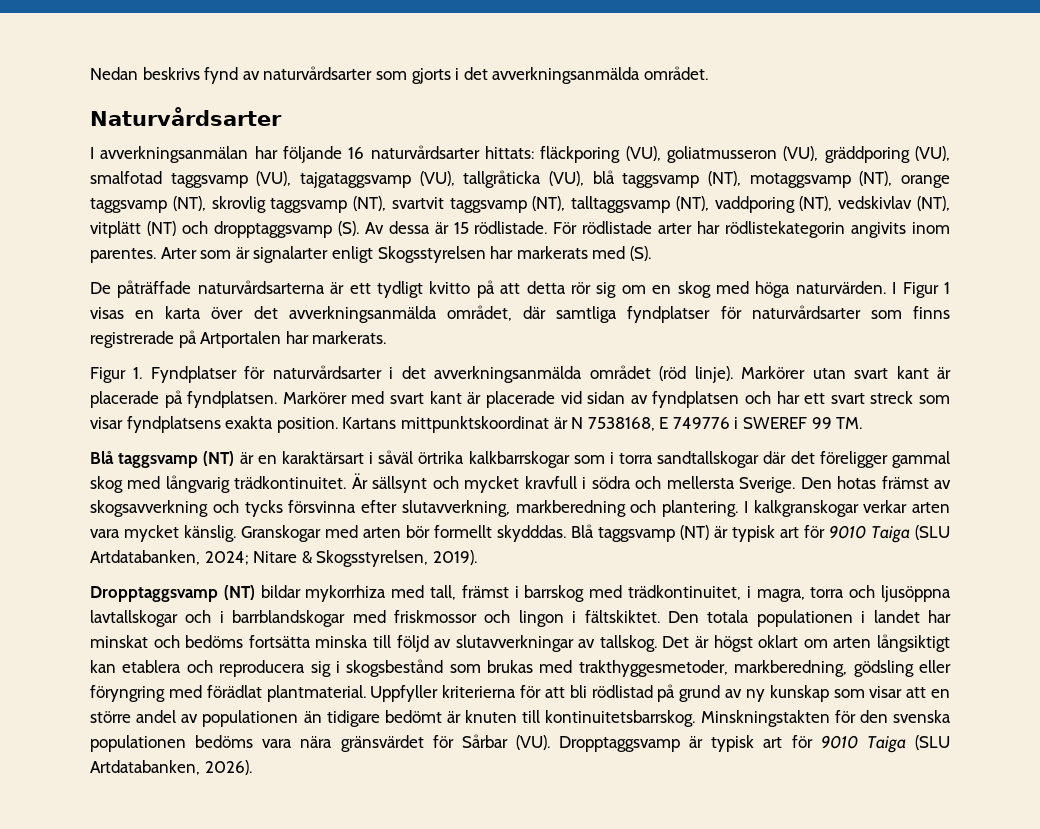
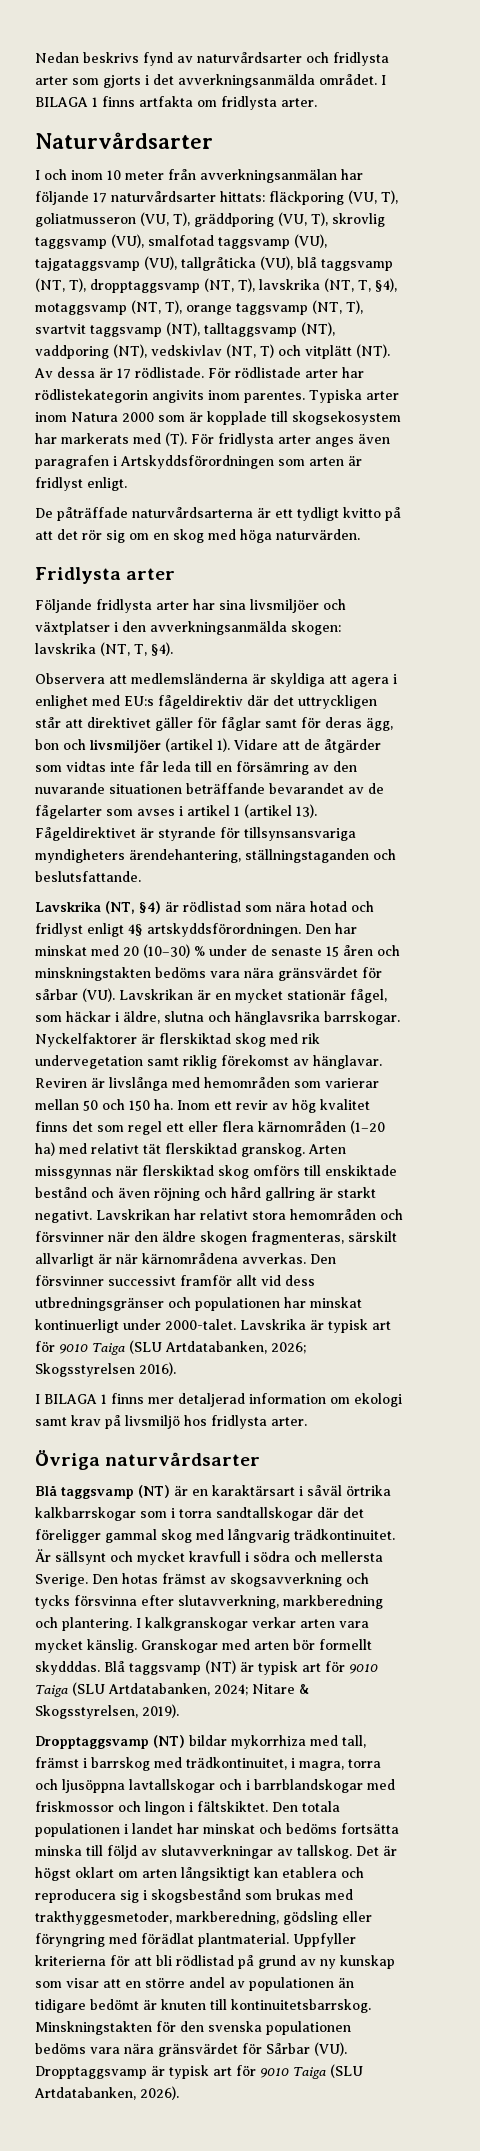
- Nedan beskrivs fynd av naturvårdsarter som gjorts i det avverkningsanmälda området.
+ Nedan beskrivs fynd av naturvårdsarter och fridlysta arter som gjorts i det avverkningsanmälda området. I BILAGA 1 finns artfakta om fridlysta arter.
  Naturvårdsarter
- I avverkningsanmälan har följande 16 naturvårdsarter hittats: fläckporing (VU), goliatmusseron (VU), gräddporing (VU), smalfotad taggsvamp (VU), tajgataggsvamp (VU), tallgråticka (VU), blå taggsvamp (NT), motaggsvamp (NT), orange taggsvamp (NT), skrovlig taggsvamp (NT), svartvit taggsvamp (NT), talltaggsvamp (NT), vaddporing (NT), vedskivlav (NT), vitplätt (NT) och dropptaggsvamp (S). Av dessa är 15 rödlistade.
+ I och inom 10 meter från avverkningsanmälan har följande 17 naturvårdsarter hittats: fläckporing (VU, T), goliatmusseron (VU, T), gräddporing (VU, T), skrovlig taggsvamp (VU), smalfotad taggsvamp (VU), tajgataggsvamp (VU), tallgråticka (VU), blå taggsvamp (NT, T), dropptaggsvamp (NT, T), lavskrika (NT, T, §4), motaggsvamp (NT, T), orange taggsvamp (NT, T), svartvit taggsvamp (NT), talltaggsvamp (NT), vaddporing (NT), vedskivlav (NT, T) och vitplätt (NT). Av dessa är 17 rödlistade.
- Arter som är signalarter enligt Skogsstyrelsen har markerats med (S).
+ Typiska arter inom Natura 2000 som är kopplade till skogsekosystem har markerats med (T). För fridlysta arter anges även paragrafen i Artskyddsförordningen som arten är fridlyst enligt.
- De påträffade naturvårdsarterna är ett tydligt kvitto på att detta rör sig om en skog med höga naturvärden. I Figur 1 visas en karta över det avverkningsanmälda området, där samtliga fyndplatser för naturvårdsarter som finns registrerade på Artportalen har markerats.
- Figur 1. Fyndplatser för naturvårdsarter i det avverkningsanmälda området (röd linje). Markörer utan svart kant är placerade på fyndplatsen. Markörer med svart kant är placerade vid sidan av fyndplatsen och har ett svart streck som visar fyndplatsens exakta position. Kartans mittpunktskoordinat är N 7538168, E 749776 i SWEREF 99 TM.
+ De påträffade naturvårdsarterna är ett tydligt kvitto på att det rör sig om en skog med höga naturvärden.
+ Fridlysta arter
+ Följande fridlysta arter har sina livsmiljöer och växtplatser i den avverkningsanmälda skogen: lavskrika (NT, T, §4).
+ Observera att medlemsländerna är skyldiga att agera i enlighet med EU:s fågeldirektiv där det uttryckligen står att direktivet gäller för fåglar samt för deras ägg, bon och livsmiljöer (artikel 1). Vidare att de åtgärder som vidtas inte får leda till en försämring av den nuvarande situationen beträffande bevarandet av de fågelarter som avses i artikel 1 (artikel 13). Fågeldirektivet är styrande för tillsynsansvariga myndigheters ärendehantering, ställningstaganden och beslutsfattande.
+ Lavskrika (NT, §4) är rödlistad som nära hotad och fridlyst enligt 4§ artskyddsförordningen. Den har minskat med 20 (10–30) % under de senaste 15 åren och minskningstakten bedöms vara nära gränsvärdet för sårbar (VU). Lavskrikan är en mycket stationär fågel, som häckar i äldre, slutna och hänglavsrika barrskogar. Nyckelfaktorer är flerskiktad skog med rik undervegetation samt riklig förekomst av hänglavar. Reviren är livslånga med hemområden som varierar mellan 50 och 150 ha. Inom ett revir av hög kvalitet finns det som regel ett eller flera kärnområden (1–20 ha) med relativt tät flerskiktad granskog. Arten missgynnas när flerskiktad skog omförs till enskiktade bestånd och även röjning och hård gallring är starkt negativt. Lavskrikan har relativt stora hemområden och försvinner när den äldre skogen fragmenteras, särskilt allvarligt är när kärnområdena avverkas. Den försvinner successivt framför allt vid dess utbredningsgränser och populationen har minskat kontinuerligt under 2000-talet. Lavskrika är typisk art för 9010 Taiga (SLU Artdatabanken, 2026; Skogsstyrelsen 2016).
+ I BILAGA 1 finns mer detaljerad information om ekologi samt krav på livsmiljö hos fridlysta arter.
+ Övriga naturvårdsarter

